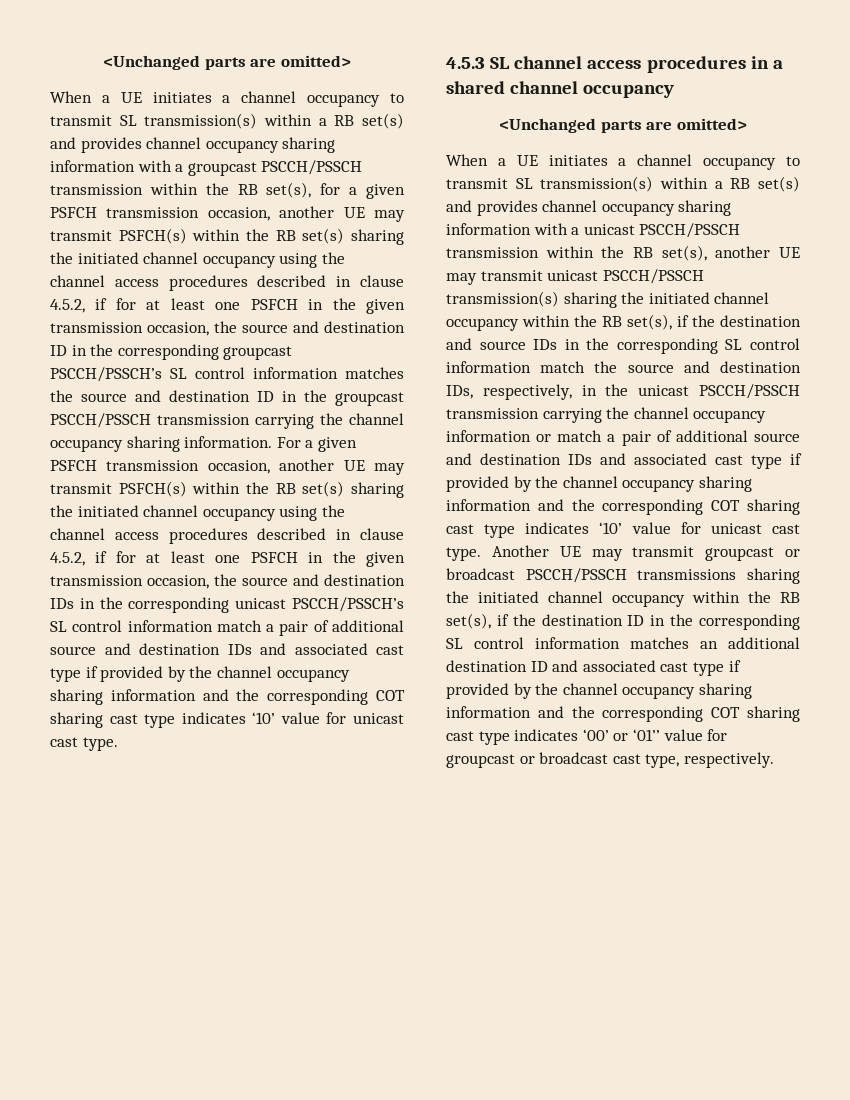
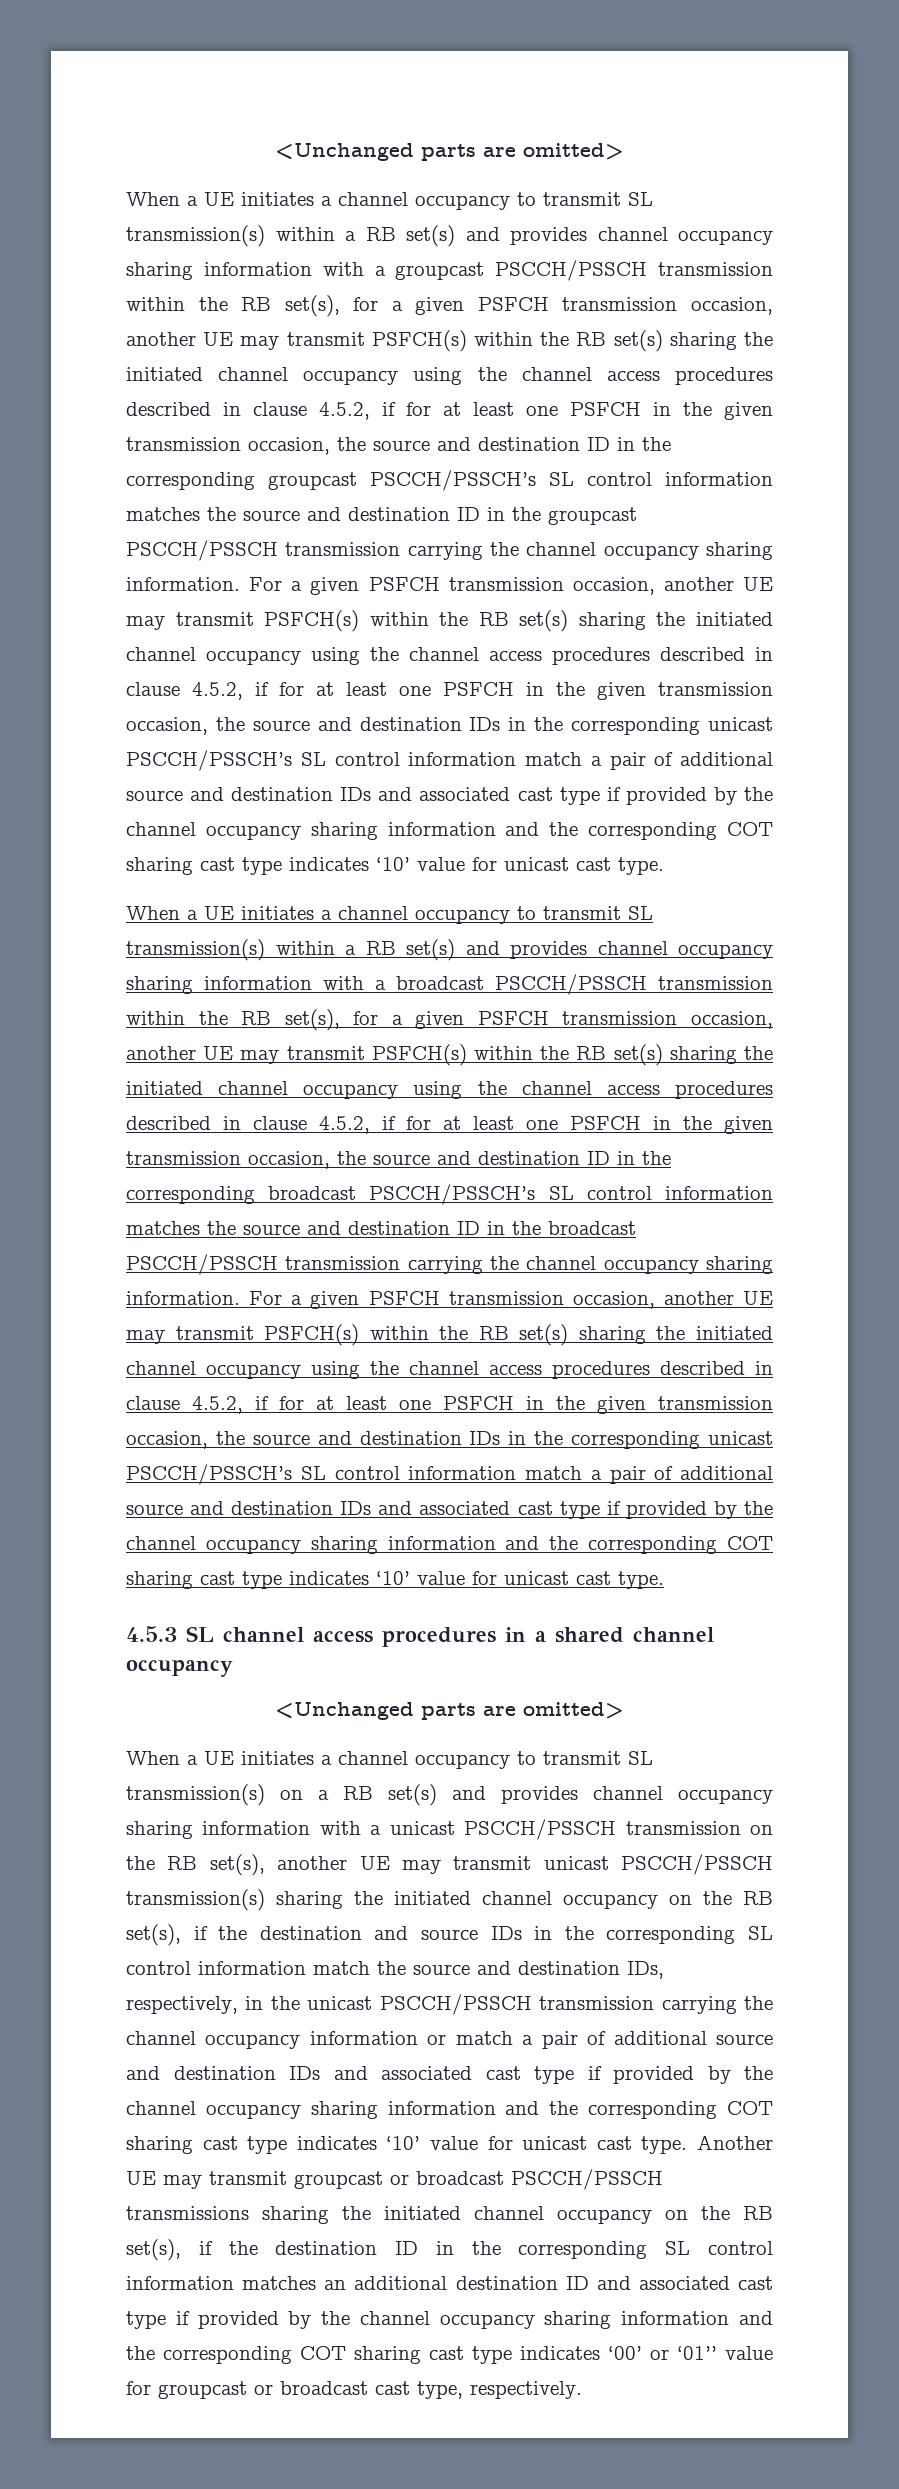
+ When a UE initiates a channel occupancy to transmit SL transmission(s) within a RB set(s) and provides channel occupancy sharing information with a broadcast PSCCH/PSSCH transmission within the RB set(s), for a given PSFCH transmission occasion, another UE may transmit PSFCH(s) within the RB set(s) sharing the initiated channel occupancy using the channel access procedures described in clause 4.5.2, if for at least one PSFCH in the given transmission occasion, the source and destination ID in the corresponding broadcast PSCCH/PSSCH’s SL control information matches the source and destination ID in the broadcast PSCCH/PSSCH transmission carrying the channel occupancy sharing information. For a given PSFCH transmission occasion, another UE may transmit PSFCH(s) within the RB set(s) sharing the initiated channel occupancy using the channel access procedures described in clause 4.5.2, if for at least one PSFCH in the given transmission occasion, the source and destination IDs in the corresponding unicast PSCCH/PSSCH’s SL control information match a pair of additional source and destination IDs and associated cast type if provided by the channel occupancy sharing information and the corresponding COT sharing cast type indicates ‘10’ value for unicast cast type.
- When a UE initiates a channel occupancy to transmit SL transmission(s) within a RB set(s) and provides channel occupancy sharing information with a unicast PSCCH/PSSCH transmission within the RB set(s), another UE may transmit unicast PSCCH/PSSCH transmission(s) sharing the initiated channel occupancy within the RB set(s), if the destination and source IDs in the corresponding SL control information match the source and destination IDs, respectively, in the unicast PSCCH/PSSCH transmission carrying the channel occupancy information or match a pair of additional source and destination IDs and associated cast type if provided by the channel occupancy sharing information and the corresponding COT sharing cast type indicates ‘10’ value for unicast cast type.
+ When a UE initiates a channel occupancy to transmit SL transmission(s) on a RB set(s) and provides channel occupancy sharing information with a unicast PSCCH/PSSCH transmission on the RB set(s), another UE may transmit unicast PSCCH/PSSCH transmission(s) sharing the initiated channel occupancy on the RB set(s), if the destination and source IDs in the corresponding SL control information match the source and destination IDs, respectively, in the unicast PSCCH/PSSCH transmission carrying the channel occupancy information or match a pair of additional source and destination IDs and associated cast type if provided by the channel occupancy sharing information and the corresponding COT sharing cast type indicates ‘10’ value for unicast cast type.
- Another UE may transmit groupcast or broadcast PSCCH/PSSCH transmissions sharing the initiated channel occupancy within the RB set(s), if the destination ID in the corresponding SL control information matches an additional destination ID and associated cast type if provided by the channel occupancy sharing information and the corresponding COT sharing cast type indicates ‘00’ or ‘01’’ value for groupcast or broadcast cast type, respectively.
+ Another UE may transmit groupcast or broadcast PSCCH/PSSCH transmissions sharing the initiated channel occupancy on the RB set(s), if the destination ID in the corresponding SL control information matches an additional destination ID and associated cast type if provided by the channel occupancy sharing information and the corresponding COT sharing cast type indicates ‘00’ or ‘01’’ value for groupcast or broadcast cast type, respectively.

